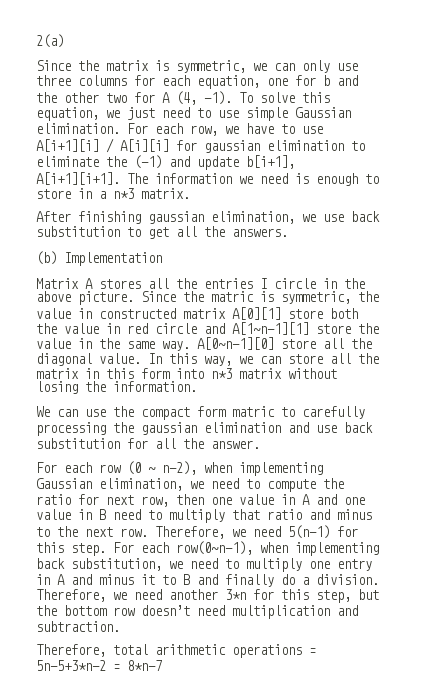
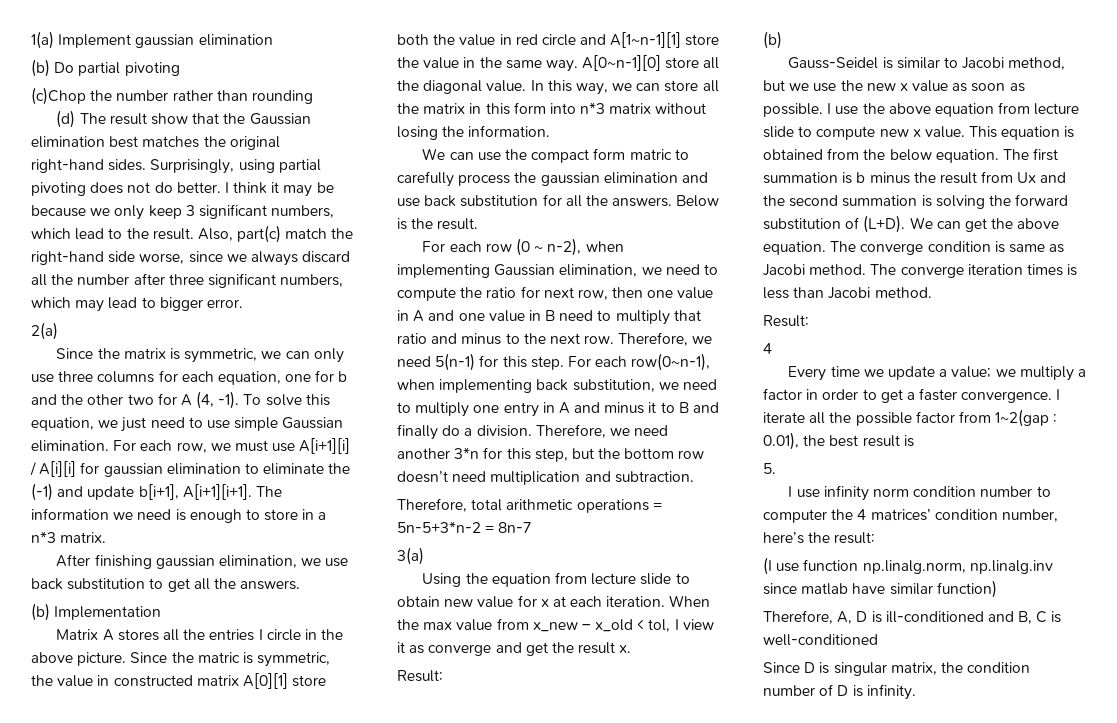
+ 1(a) Implement gaussian elimination
+ (b) Do partial pivoting
+ (c)Chop the number rather than rounding
+ (d) The result show that the Gaussian elimination best matches the original right-hand sides. Surprisingly, using partial pivoting does not do better. I think it may be because we only keep 3 significant numbers, which lead to the result. Also, part(c) match the right-hand side worse, since we always discard all the number after three significant numbers, which may lead to bigger error.
- For each row, we have to use A[i+1][i] / A[i][i] for gaussian elimination to eliminate the (-1) and update b[i+1], A[i+1][i+1].
+ For each row, we must use A[i+1][i] / A[i][i] for gaussian elimination to eliminate the (-1) and update b[i+1], A[i+1][i+1].
- We can use the compact form matric to carefully processing the gaussian elimination and use back substitution for all the answer.
+ We can use the compact form matric to carefully process the gaussian elimination and use back substitution for all the answers. Below is the result.
- Therefore, total arithmetic operations = 5n-5+3*n-2 = 8*n-7
+ Therefore, total arithmetic operations = 5n-5+3*n-2 = 8n-7
+ 3(a)
+ Using the equation from lecture slide to obtain new value for x at each iteration. When the max value from x_new – x_old < tol, I view it as converge and get the result x.
+ Result:
+ (b)
+ Gauss-Seidel is similar to Jacobi method, but we use the new x value as soon as possible. I use the above equation from lecture slide to compute new x value. This equation is obtained from the below equation. The first summation is b minus the result from Ux and the second summation is solving the forward substitution of (L+D). We can get the above equation. The converge condition is same as Jacobi method. The converge iteration times is less than Jacobi method.
+ Result:
+ 4
+ Every time we update a value; we multiply a factor in order to get a faster convergence. I iterate all the possible factor from 1~2(gap : 0.01), the best result is
+ 5.
+ I use infinity norm condition number to computer the 4 matrices’ condition number, here’s the result:
+ (I use function np.linalg.norm, np.linalg.inv since matlab have similar function)
+ Therefore, A, D is ill-conditioned and B, C is well-conditioned
+ Since D is singular matrix, the condition number of D is infinity.

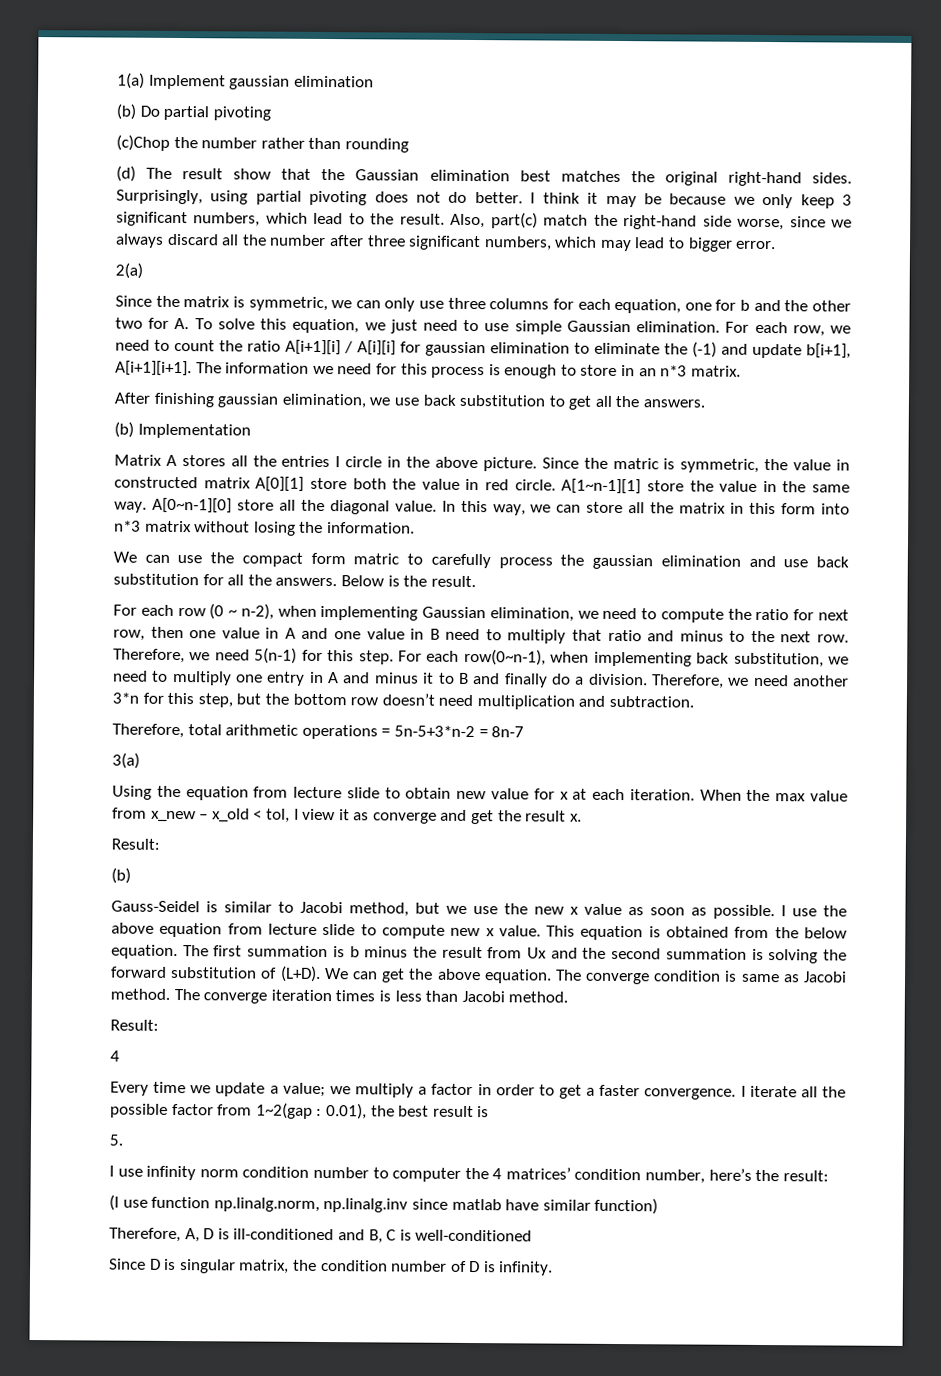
- Since the matrix is symmetric, we can only use three columns for each equation, one for b and the other two for A (4, -1). To solve this equation, we just need to use simple Gaussian elimination.
+ Since the matrix is symmetric, we can only use three columns for each equation, one for b and the other two for A. To solve this equation, we just need to use simple Gaussian elimination.
- For each row, we must use A[i+1][i] / A[i][i] for gaussian elimination to eliminate the (-1) and update b[i+1], A[i+1][i+1].
+ For each row, we need to count the ratio A[i+1][i] / A[i][i] for gaussian elimination to eliminate the (-1) and update b[i+1], A[i+1][i+1].
- The information we need is enough to store in a n*3 matrix.
+ The information we need for this process is enough to store in an n*3 matrix.
- Since the matric is symmetric, the value in constructed matrix A[0][1] store both the value in red circle and A[1~n-1][1] store the value in the same way.
+ Since the matric is symmetric, the value in constructed matrix A[0][1] store both the value in red circle. A[1~n-1][1] store the value in the same way.

